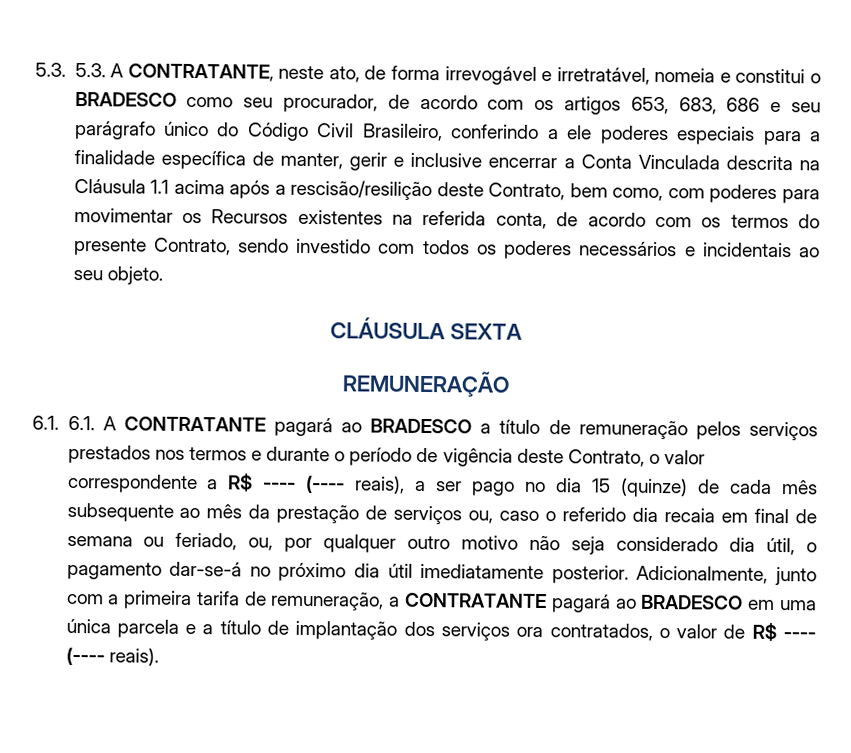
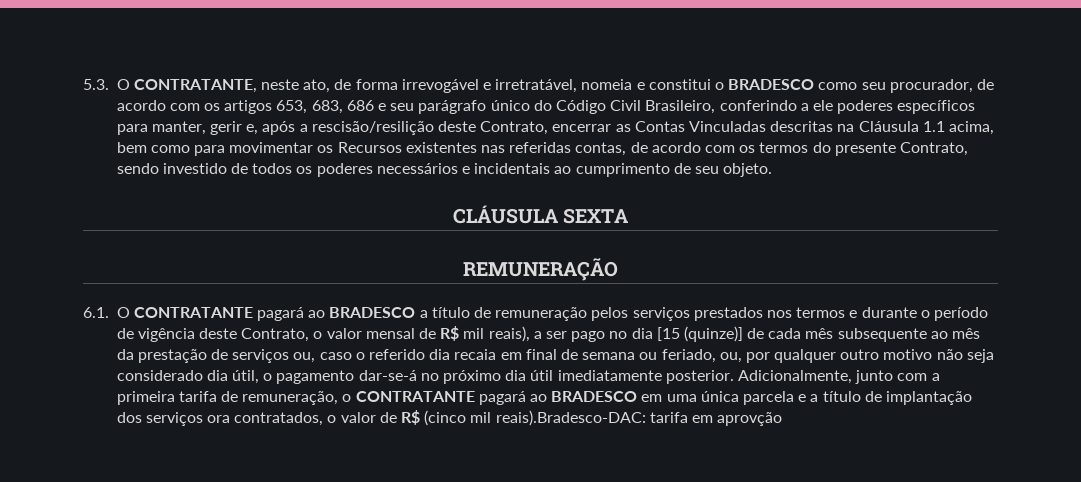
- 5.3. 5.3. A CONTRATANTE, neste ato, de forma irrevogável e irretratável, nomeia e constitui o BRADESCO como seu procurador, de acordo com os artigos 653, 683, 686 e seu parágrafo único do Código Civil Brasileiro, conferindo a ele poderes especiais para a finalidade específica de manter, gerir e inclusive encerrar a Conta Vinculada descrita na Cláusula 1.1 acima após a rescisão/resilição deste Contrato, bem como, com poderes para movimentar os Recursos existentes na referida conta, de acordo com os termos do presente Contrato, sendo investido com todos os poderes necessários e incidentais ao seu objeto.
+ 5.3. O CONTRATANTE, neste ato, de forma irrevogável e irretratável, nomeia e constitui o BRADESCO como seu procurador, de acordo com os artigos 653, 683, 686 e seu parágrafo único do Código Civil Brasileiro, conferindo a ele poderes específicos para manter, gerir e, após a rescisão/resilição deste Contrato, encerrar as Contas Vinculadas descritas na Cláusula 1.1 acima, bem como para movimentar os Recursos existentes nas referidas contas, de acordo com os termos do presente Contrato, sendo investido de todos os poderes necessários e incidentais ao cumprimento de seu objeto.
- 6.1. 6.1. A CONTRATANTE pagará ao BRADESCO a título de remuneração pelos serviços prestados nos termos e durante o período de vigência deste Contrato, o valor correspondente a R$ ---- (---- reais), a ser pago no dia 15 (quinze) de cada mês subsequente ao mês da prestação de serviços ou, caso o referido dia recaia em final de semana ou feriado, ou, por qualquer outro motivo não seja considerado dia útil, o pagamento dar-se-á no próximo dia útil imediatamente posterior.
+ 6.1. O CONTRATANTE pagará ao BRADESCO a título de remuneração pelos serviços prestados nos termos e durante o período de vigência deste Contrato, o valor mensal de R$ mil reais), a ser pago no dia [15 (quinze)] de cada mês subsequente ao mês da prestação de serviços ou, caso o referido dia recaia em final de semana ou feriado, ou, por qualquer outro motivo não seja considerado dia útil, o pagamento dar-se-á no próximo dia útil imediatamente posterior.
- Adicionalmente, junto com a primeira tarifa de remuneração, a CONTRATANTE pagará ao BRADESCO em uma única parcela e a título de implantação dos serviços ora contratados, o valor de R$ ---- (---- reais).
+ Adicionalmente, junto com a primeira tarifa de remuneração, o CONTRATANTE pagará ao BRADESCO em uma única parcela e a título de implantação dos serviços ora contratados, o valor de R$ (cinco mil reais).Bradesco-DAC: tarifa em aprovção

